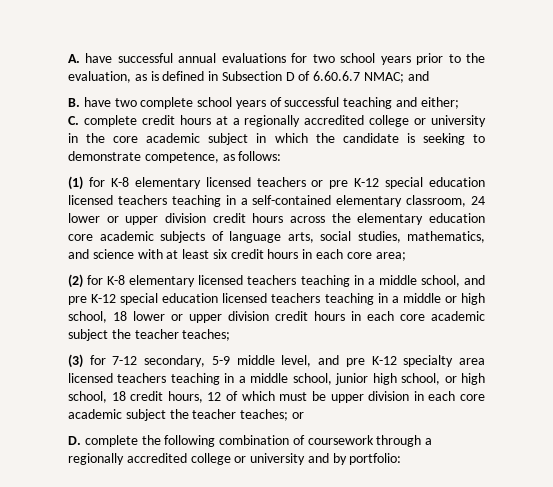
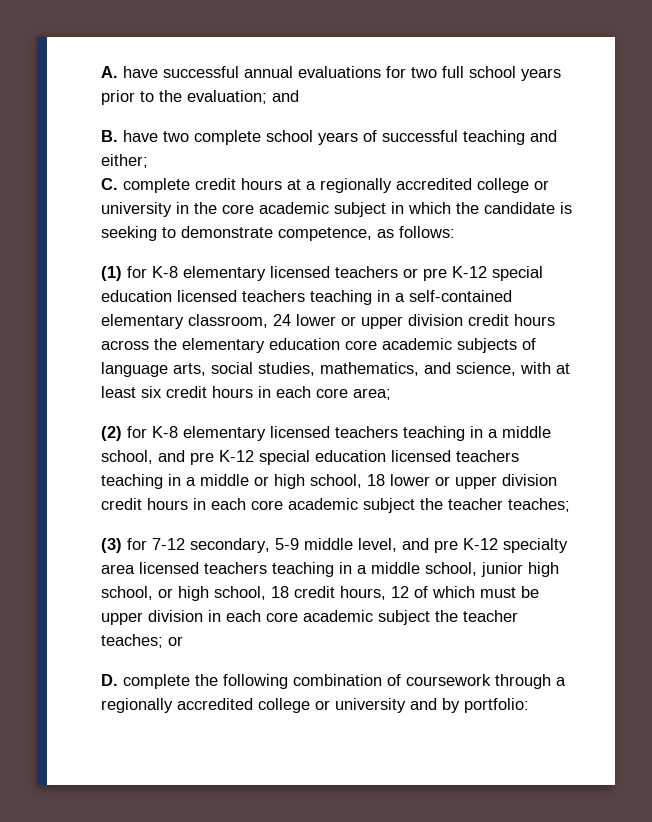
- A. have successful annual evaluations for two school years prior to the evaluation, as is defined in Subsection D of 6.60.6.7 NMAC; and
+ A. have successful annual evaluations for two full school years prior to the evaluation; and
- (1) for K-8 elementary licensed teachers or pre K-12 special education licensed teachers teaching in a self-contained elementary classroom, 24 lower or upper division credit hours across the elementary education core academic subjects of language arts, social studies, mathematics, and science with at least six credit hours in each core area;
+ (1) for K-8 elementary licensed teachers or pre K-12 special education licensed teachers teaching in a self-contained elementary classroom, 24 lower or upper division credit hours across the elementary education core academic subjects of language arts, social studies, mathematics, and science, with at least six credit hours in each core area;

